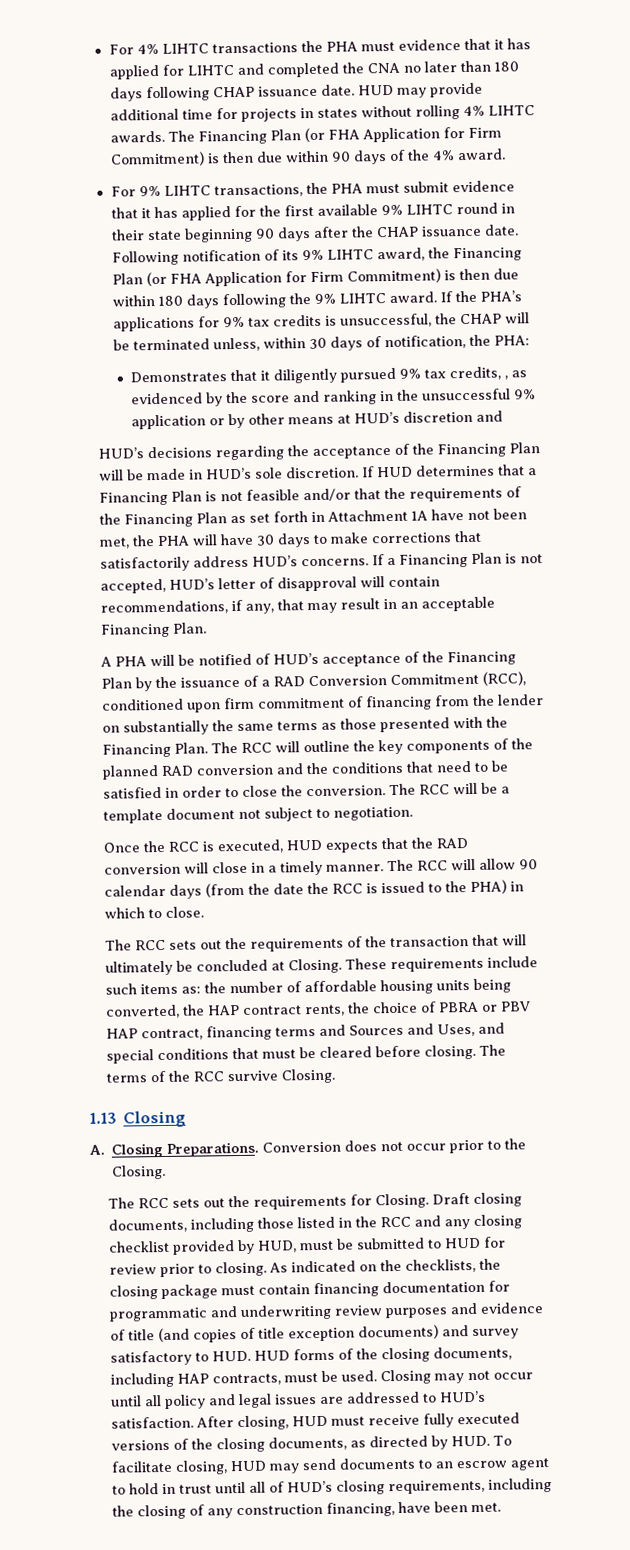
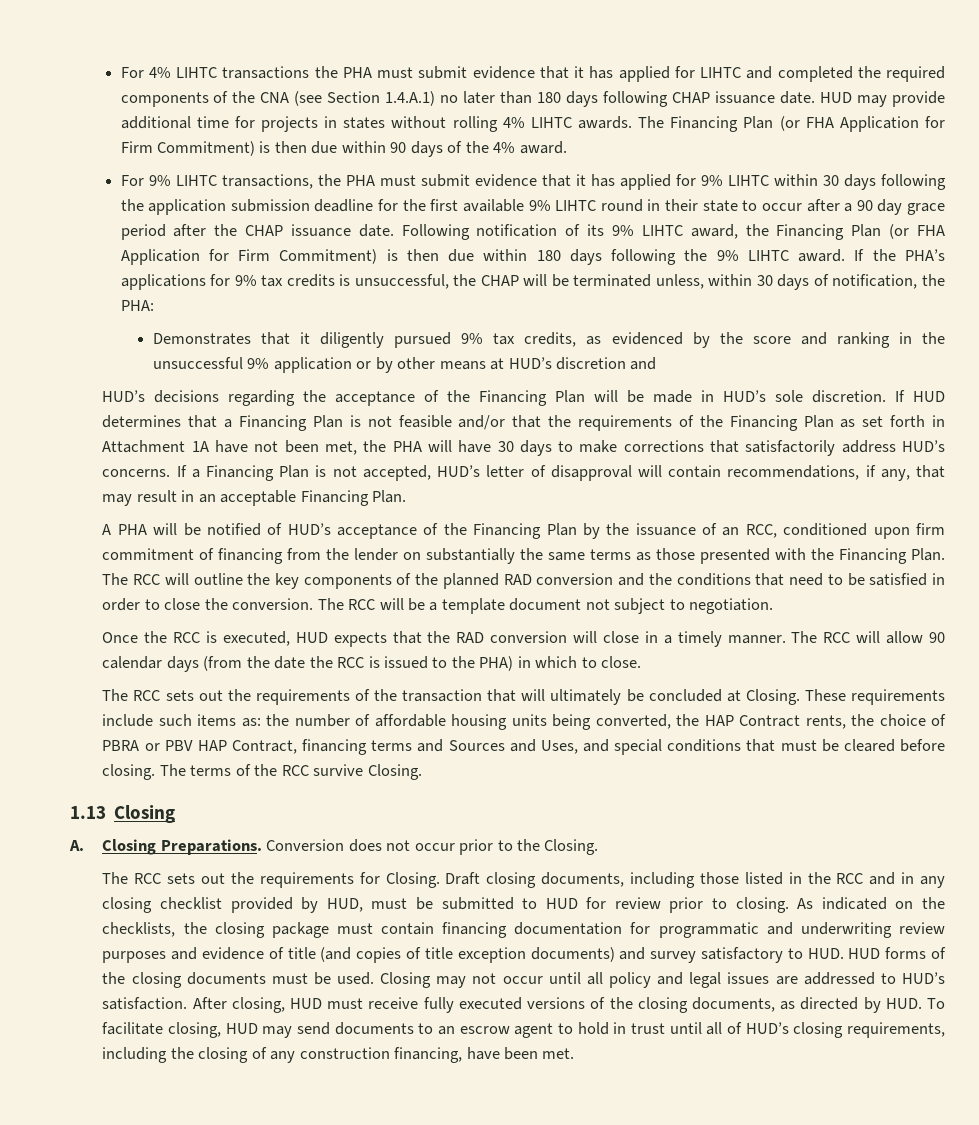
- For 4% LIHTC transactions the PHA must evidence that it has applied for LIHTC and completed the CNA no later than 180 days following CHAP issuance date.
+ For 4% LIHTC transactions the PHA must submit evidence that it has applied for LIHTC and completed the required components of the CNA (see Section 1.4.A.1) no later than 180 days following CHAP issuance date.
- For 9% LIHTC transactions, the PHA must submit evidence that it has applied for the first available 9% LIHTC round in their state beginning 90 days after the CHAP issuance date.
+ For 9% LIHTC transactions, the PHA must submit evidence that it has applied for 9% LIHTC within 30 days following the application submission deadline for the first available 9% LIHTC round in their state to occur after a 90 day grace period after the CHAP issuance date.
- Demonstrates that it diligently pursued 9% tax credits, , as evidenced by the score and ranking in the unsuccessful 9% application or by other means at HUD’s discretion and
+ Demonstrates that it diligently pursued 9% tax credits, as evidenced by the score and ranking in the unsuccessful 9% application or by other means at HUD’s discretion and
- A PHA will be notified of HUD’s acceptance of the Financing Plan by the issuance of a RAD Conversion Commitment (RCC), conditioned upon firm commitment of financing from the lender on substantially the same terms as those presented with the Financing Plan.
+ A PHA will be notified of HUD’s acceptance of the Financing Plan by the issuance of an RCC, conditioned upon firm commitment of financing from the lender on substantially the same terms as those presented with the Financing Plan.
- These requirements include such items as: the number of affordable housing units being converted, the HAP contract rents, the choice of PBRA or PBV HAP contract, financing terms and Sources and Uses, and special conditions that must be cleared before closing.
+ These requirements include such items as: the number of affordable housing units being converted, the HAP Contract rents, the choice of PBRA or PBV HAP Contract, financing terms and Sources and Uses, and special conditions that must be cleared before closing.
- Draft closing documents, including those listed in the RCC and any closing checklist provided by HUD, must be submitted to HUD for review prior to closing.
+ Draft closing documents, including those listed in the RCC and in any closing checklist provided by HUD, must be submitted to HUD for review prior to closing.
- As indicated on the checklists, the closing package must contain financing documentation for programmatic and underwriting review purposes and evidence of title (and copies of title exception documents) and survey satisfactory to HUD. HUD forms of the closing documents, including HAP contracts, must be used.
+ As indicated on the checklists, the closing package must contain financing documentation for programmatic and underwriting review purposes and evidence of title (and copies of title exception documents) and survey satisfactory to HUD. HUD forms of the closing documents must be used.

